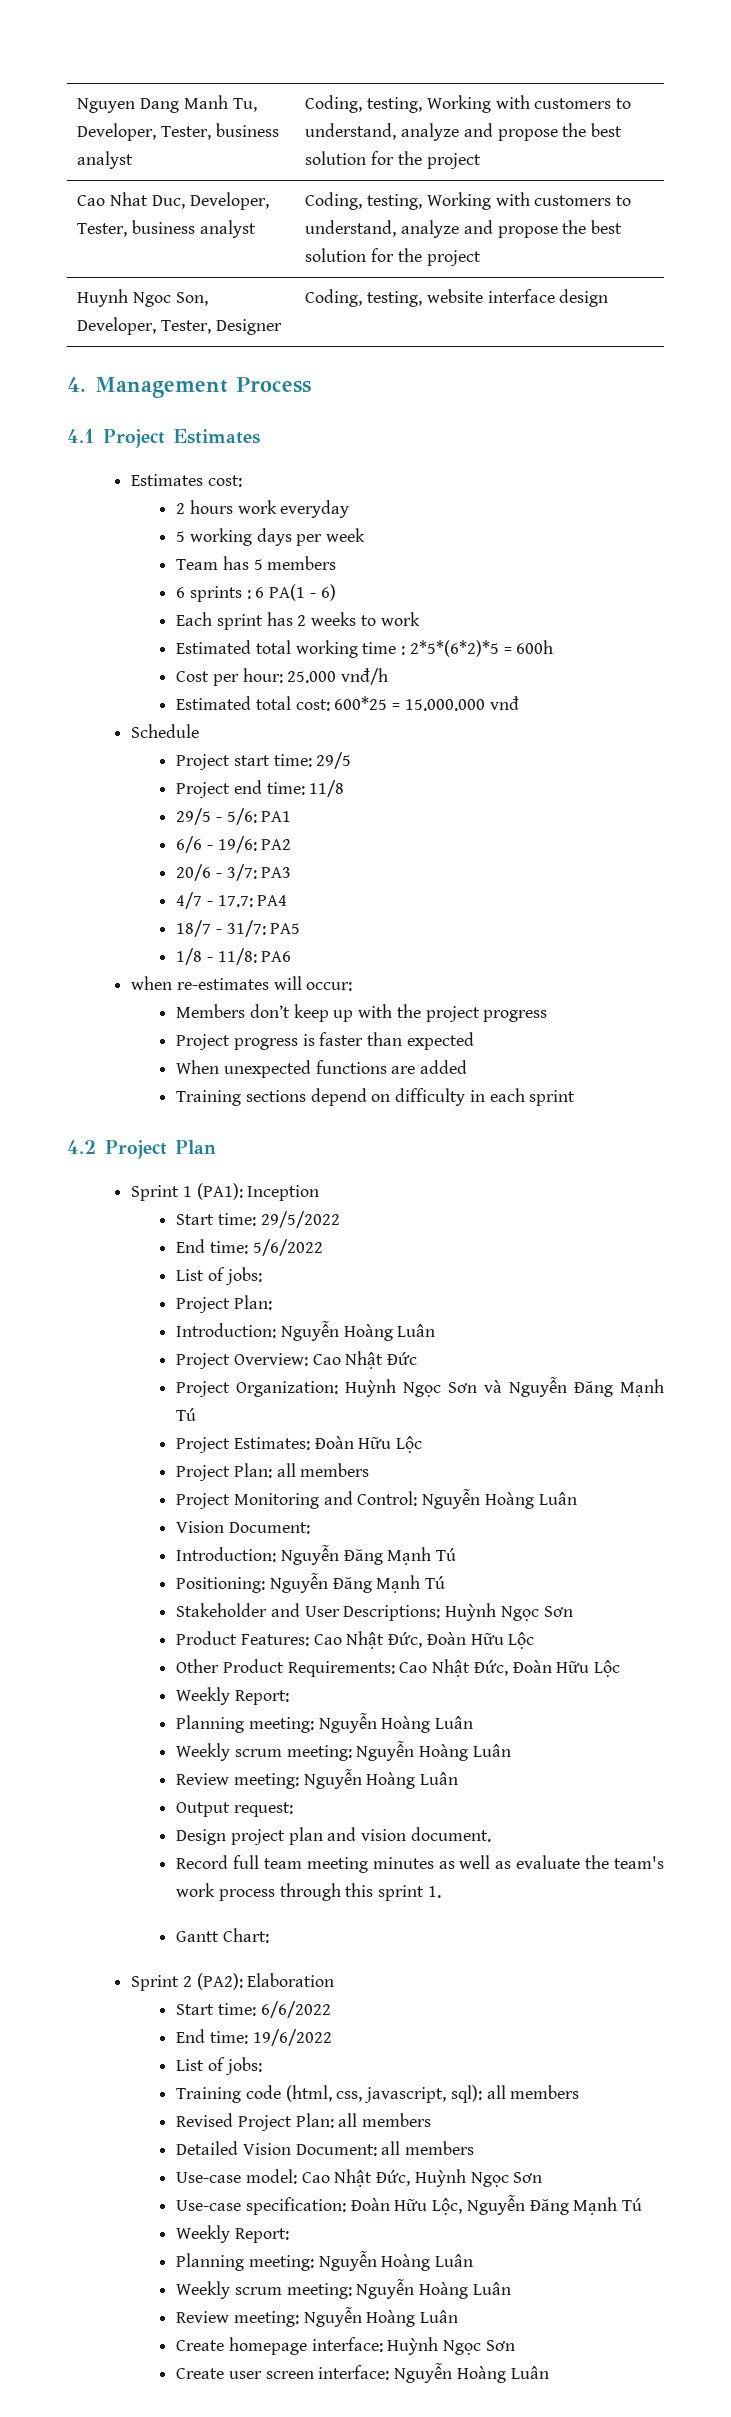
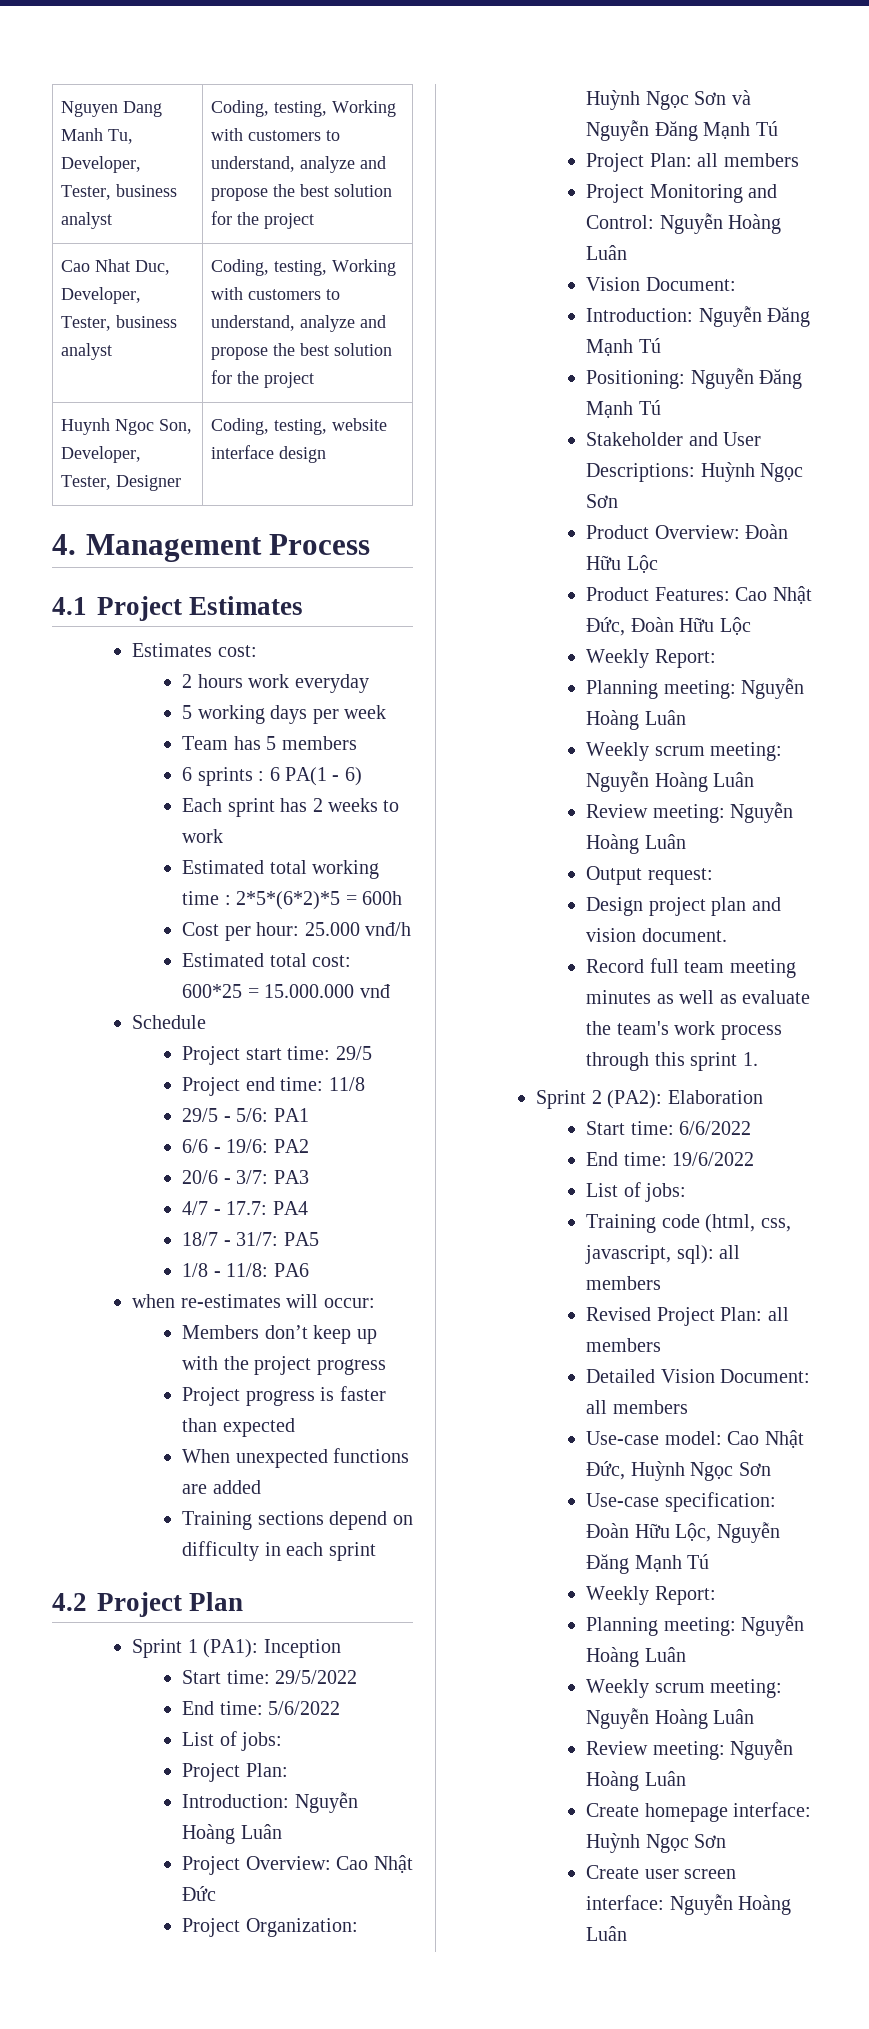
- Project Estimates: Đoàn Hữu Lộc
+ Product Overview: Đoàn Hữu Lộc
  Product Features: Cao Nhật Đức, Đoàn Hữu Lộc
- Other Product Requirements: Cao Nhật Đức, Đoàn Hữu Lộc
- Gantt Chart:

